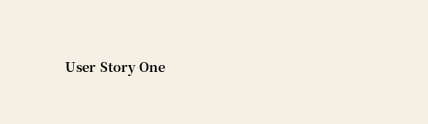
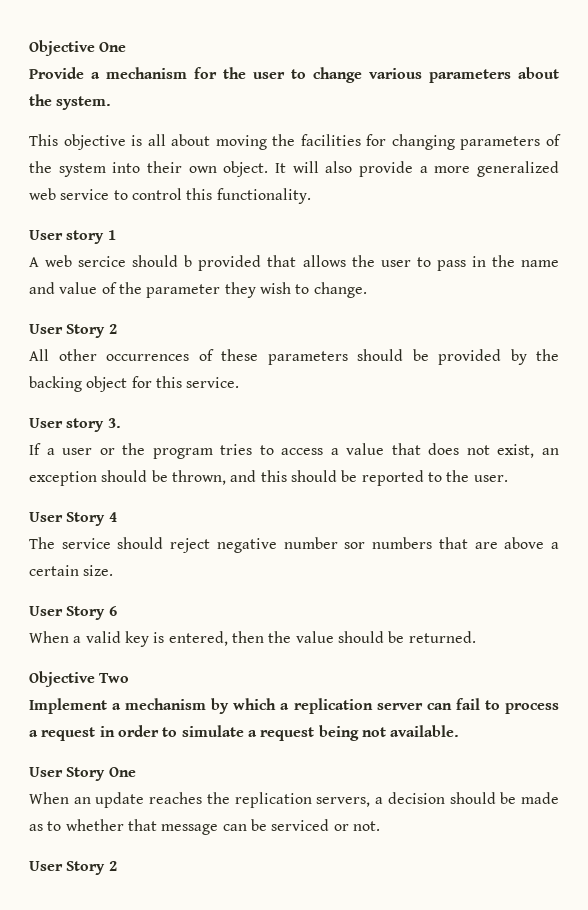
+ Objective One
+ Provide a mechanism for the user to change various parameters about the system.
+ This objective is all about moving the facilities for changing parameters of the system into their own object. It will also provide a more generalized web service to control this functionality.
+ User story 1
+ A web sercice should b provided that allows the user to pass in the name and value of the parameter they wish to change.
+ User Story 2
+ All other occurrences of these parameters should be provided by the backing object for this service.
+ User story 3.
+ If a user or the program tries to access a value that does not exist, an exception should be thrown, and this should be reported to the user.
+ User Story 4
+ The service should reject negative number sor numbers that are above a certain size.
+ User Story 6
+ When a valid key is entered, then the value should be returned.
+ Objective Two
+ Implement a mechanism by which a replication server can fail to process a request in order to simulate a request being not available.
  User Story One
+ When an update reaches the replication servers, a decision should be made as to whether that message can be serviced or not.
+ User Story 2

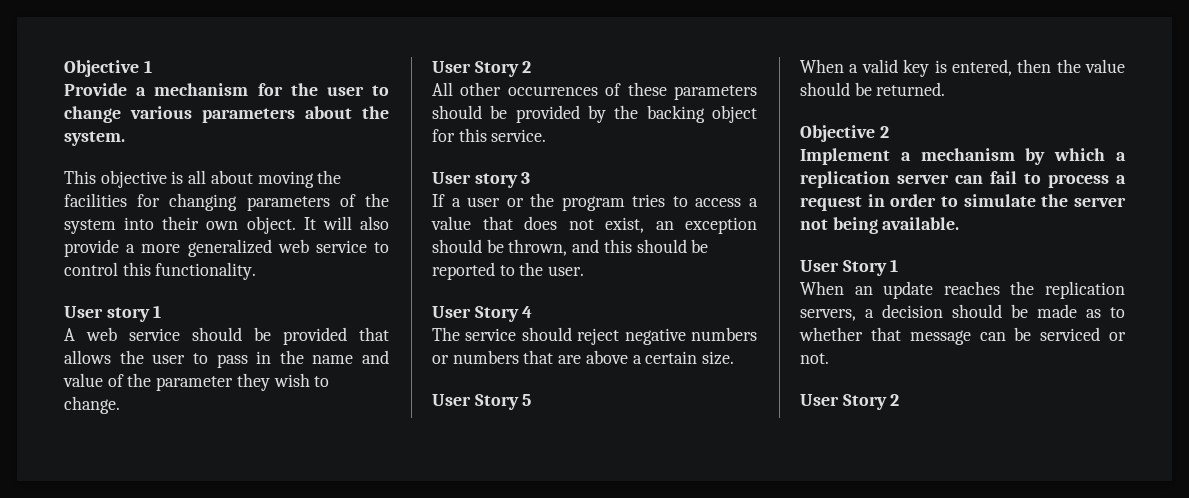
- Objective One
+ Objective 1
- A web sercice should b provided that allows the user to pass in the name and value of the parameter they wish to change.
+ A web service should be provided that allows the user to pass in the name and value of the parameter they wish to change.
- User story 3.
+ User story 3
- The service should reject negative number sor numbers that are above a certain size.
+ The service should reject negative numbers or numbers that are above a certain size.
- User Story 6
+ User Story 5
- Objective Two
+ Objective 2
- Implement a mechanism by which a replication server can fail to process a request in order to simulate a request being not available.
+ Implement a mechanism by which a replication server can fail to process a request in order to simulate the server not being available.
- User Story One
+ User Story 1

